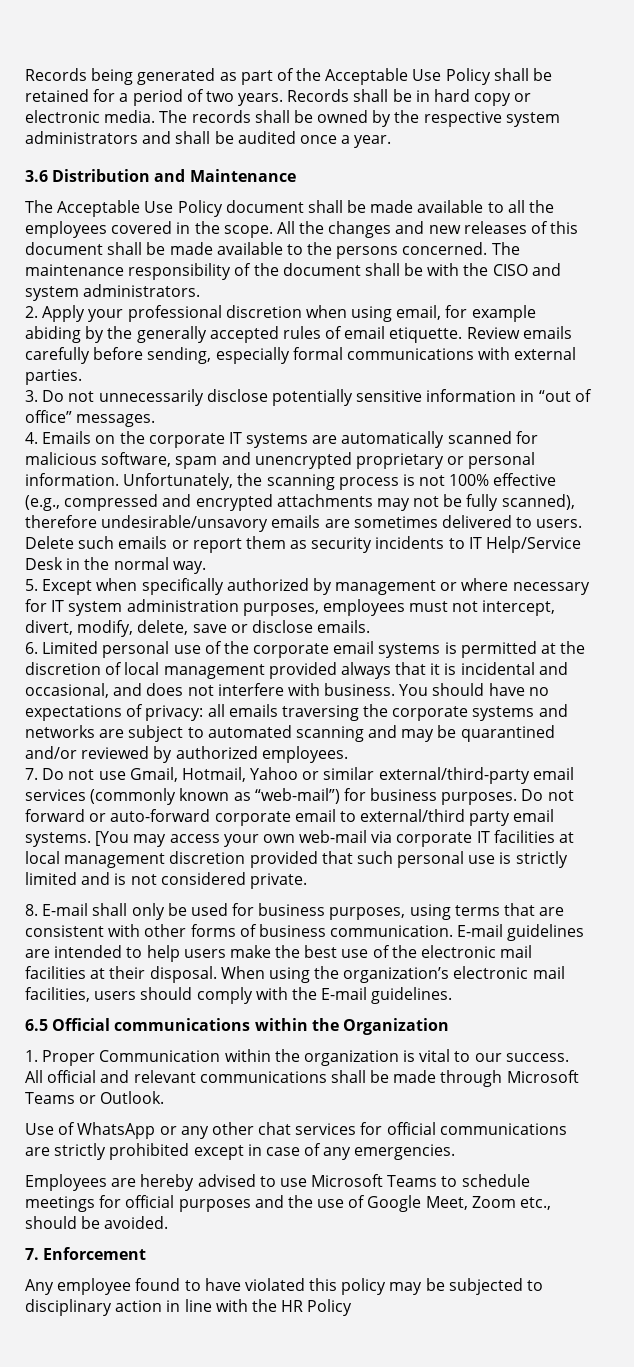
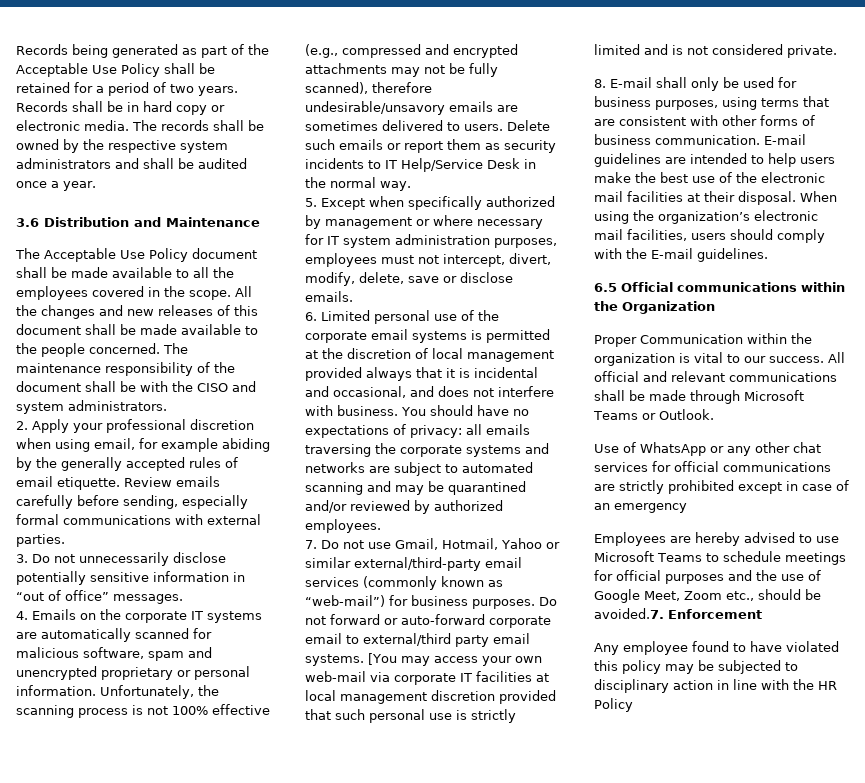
- All the changes and new releases of this document shall be made available to the persons concerned.
+ All the changes and new releases of this document shall be made available to the people concerned.
- 1. Proper Communication within the organization is vital to our success.
+ Proper Communication within the organization is vital to our success.
- Use of WhatsApp or any other chat services for official communications are strictly prohibited except in case of any emergencies.
+ Use of WhatsApp or any other chat services for official communications are strictly prohibited except in case of an emergency
- Employees are hereby advised to use Microsoft Teams to schedule meetings for official purposes and the use of Google Meet, Zoom etc., should be avoided.
- 7. Enforcement
+ Employees are hereby advised to use Microsoft Teams to schedule meetings for official purposes and the use of Google Meet, Zoom etc., should be avoided.7. Enforcement

